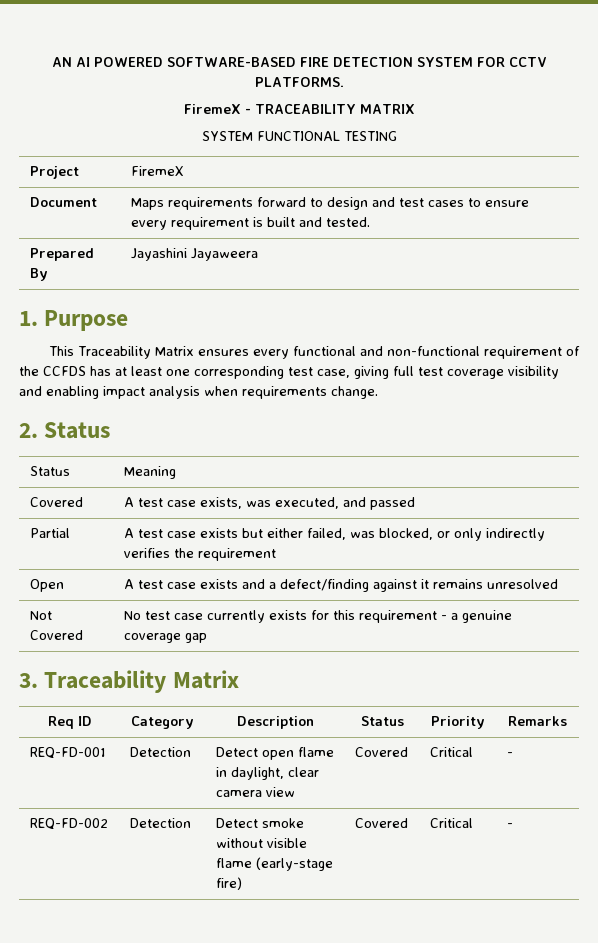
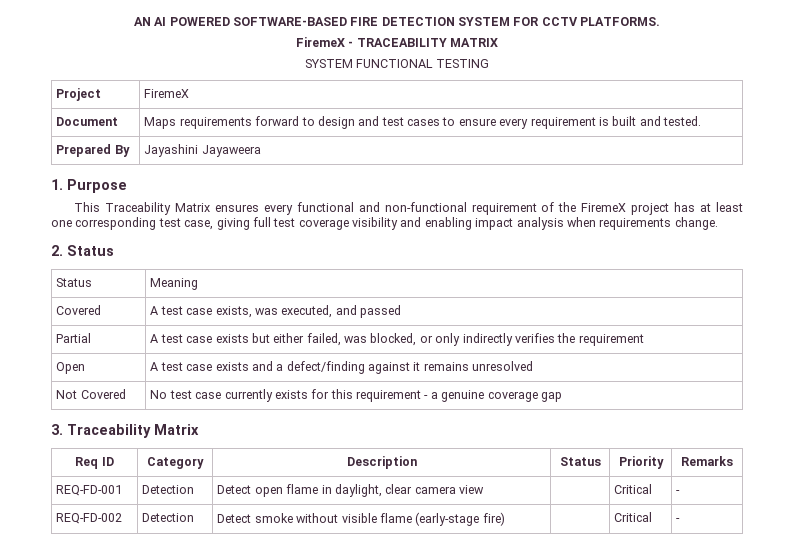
- This Traceability Matrix ensures every functional and non-functional requirement of the CCFDS has at least one corresponding test case, giving full test coverage visibility and enabling impact analysis when requirements change.
+ This Traceability Matrix ensures every functional and non-functional requirement of the FiremeX project has at least one corresponding test case, giving full test coverage visibility and enabling impact analysis when requirements change.
- REQ-FD-001 | Detection | Detect open flame in daylight, clear camera view | Covered | Critical | -
+ REQ-FD-001 | Detection | Detect open flame in daylight, clear camera view | | Critical | -
- REQ-FD-002 | Detection | Detect smoke without visible flame (early-stage fire) | Covered | Critical | -
+ REQ-FD-002 | Detection | Detect smoke without visible flame (early-stage fire) | | Critical | -

